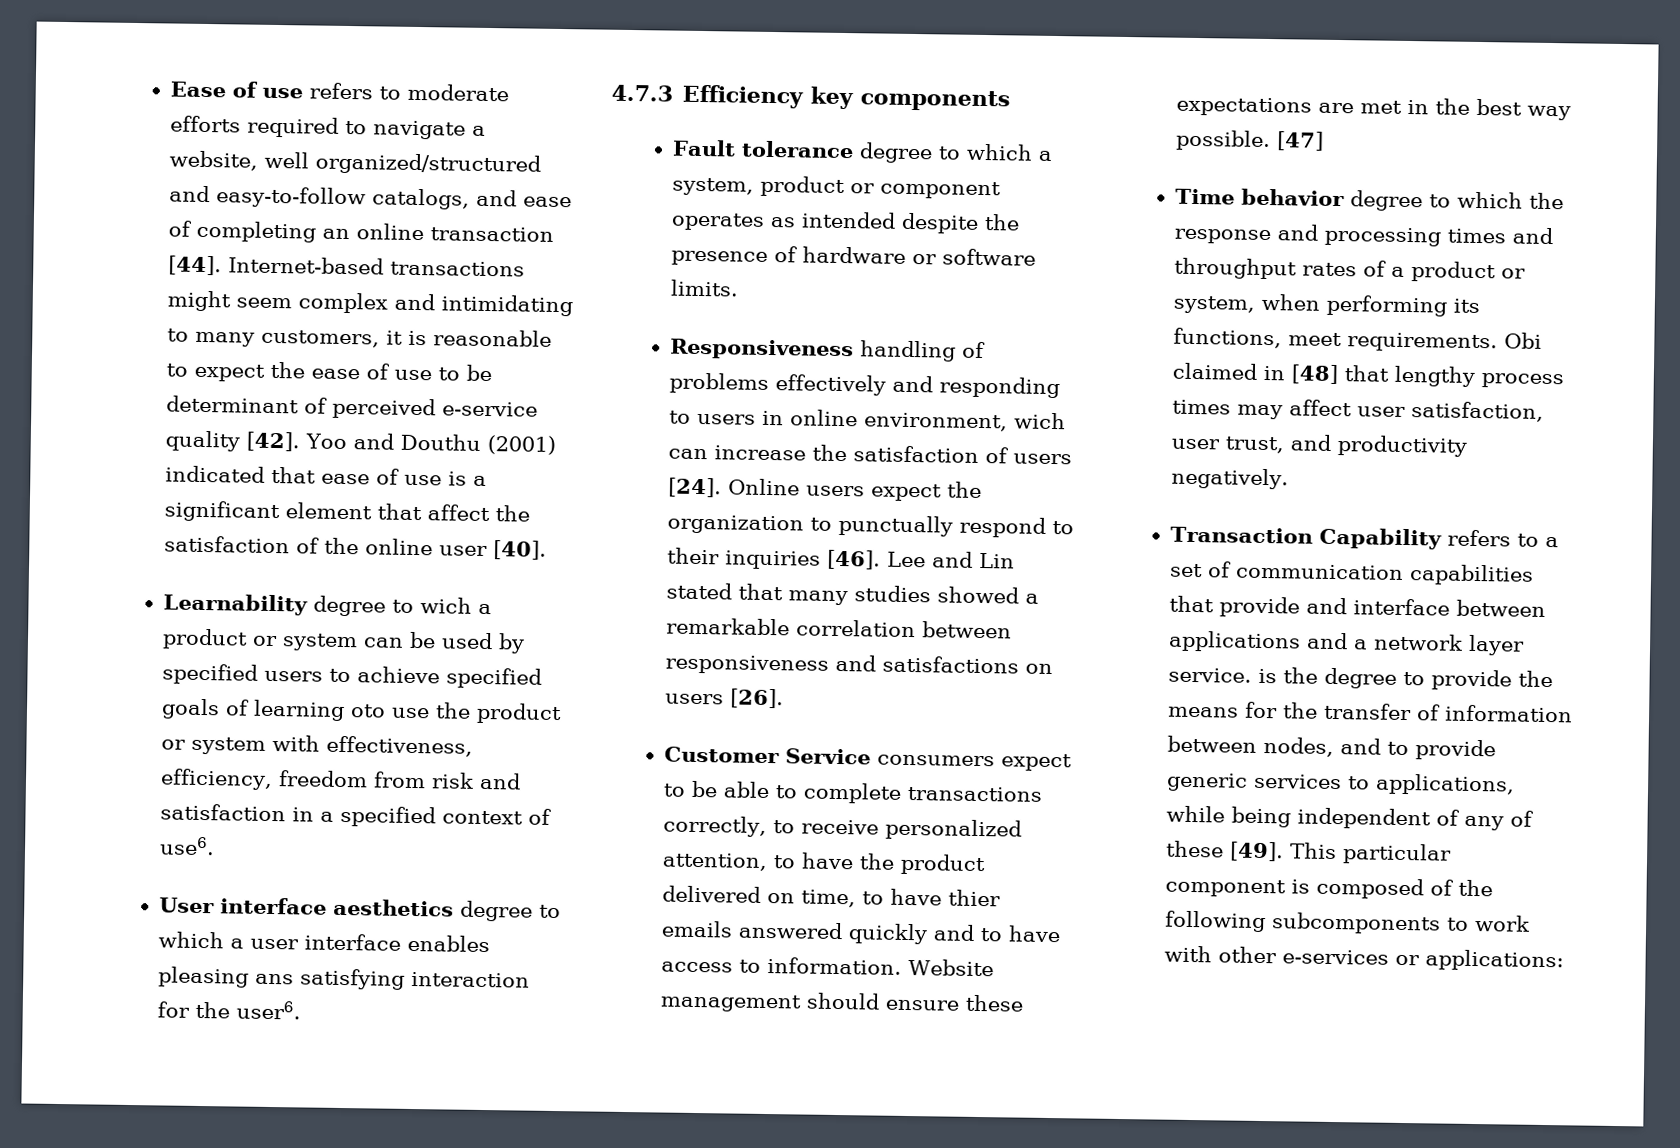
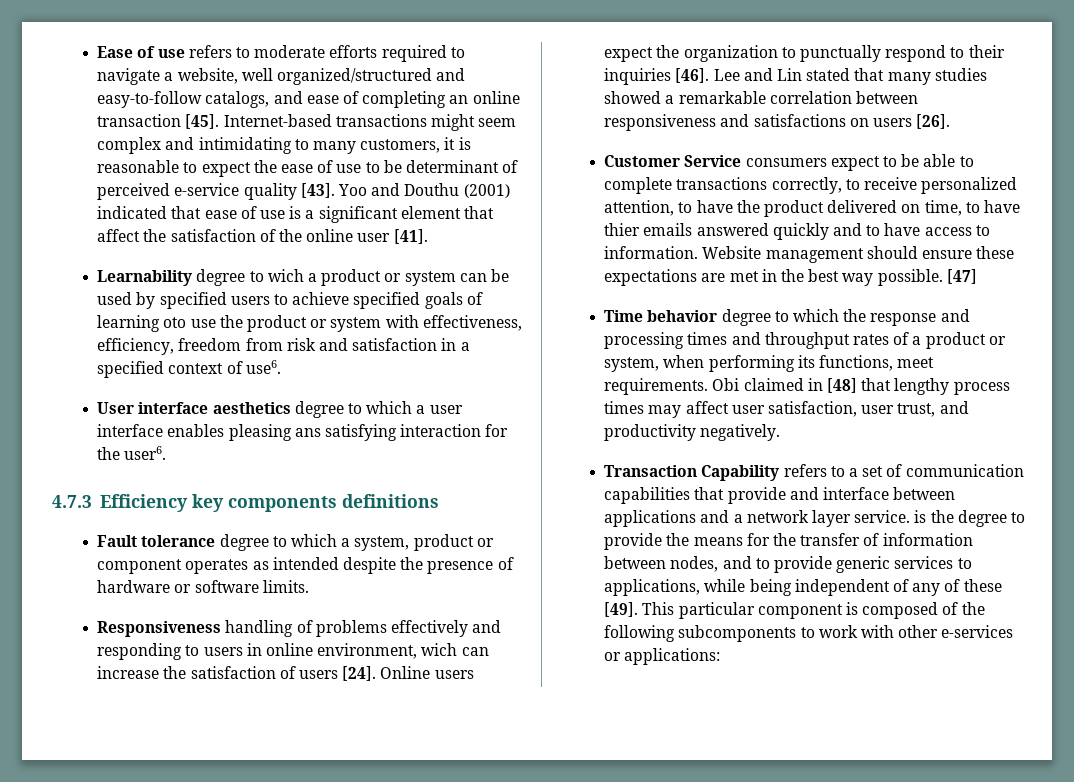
- Ease of use refers to moderate efforts required to navigate a website, well organized/structured and easy-to-follow catalogs, and ease of completing an online transaction [44].
+ Ease of use refers to moderate efforts required to navigate a website, well organized/structured and easy-to-follow catalogs, and ease of completing an online transaction [45].
- Internet-based transactions might seem complex and intimidating to many customers, it is reasonable to expect the ease of use to be determinant of perceived e-service quality [42].
+ Internet-based transactions might seem complex and intimidating to many customers, it is reasonable to expect the ease of use to be determinant of perceived e-service quality [43].
- Yoo and Douthu (2001) indicated that ease of use is a significant element that affect the satisfaction of the online user [40].
+ Yoo and Douthu (2001) indicated that ease of use is a significant element that affect the satisfaction of the online user [41].
- 4.7.3 Efficiency key components
+ 4.7.3 Efficiency key components definitions

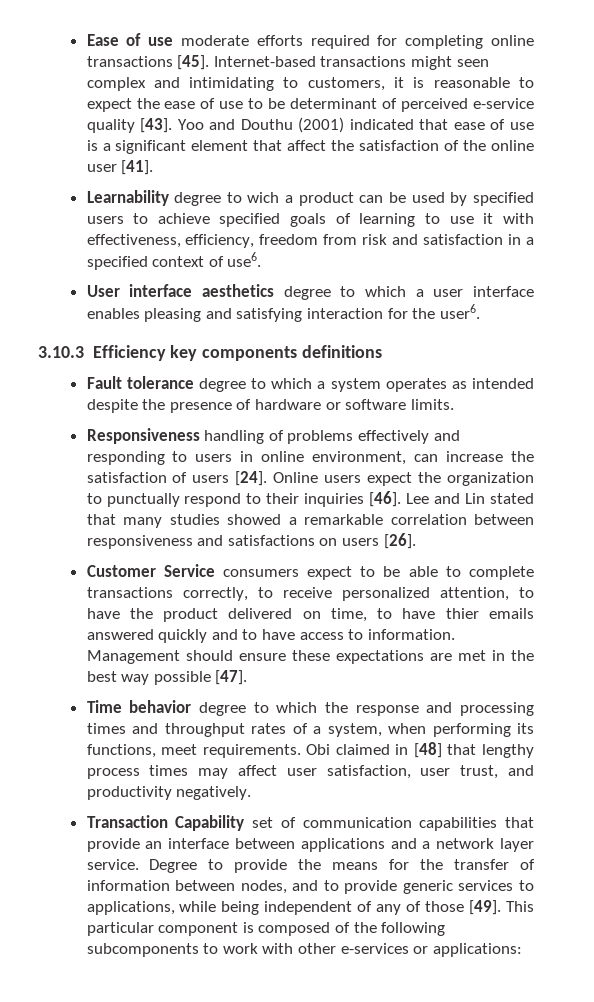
- Ease of use refers to moderate efforts required to navigate a website, well organized/structured and easy-to-follow catalogs, and ease of completing an online transaction [45].
+ Ease of use moderate efforts required for completing online transactions [45].
- Internet-based transactions might seem complex and intimidating to many customers, it is reasonable to expect the ease of use to be determinant of perceived e-service quality [43].
+ Internet-based transactions might seen complex and intimidating to customers, it is reasonable to expect the ease of use to be determinant of perceived e-service quality [43].
- Learnability degree to wich a product or system can be used by specified users to achieve specified goals of learning oto use the product or system with effectiveness, efficiency, freedom from risk and satisfaction in a specified context of use6.
+ Learnability degree to wich a product can be used by specified users to achieve specified goals of learning to use it with effectiveness, efficiency, freedom from risk and satisfaction in a specified context of use6.
- User interface aesthetics degree to which a user interface enables pleasing ans satisfying interaction for the user6.
+ User interface aesthetics degree to which a user interface enables pleasing and satisfying interaction for the user6.
- 4.7.3 Efficiency key components definitions
+ 3.10.3 Efficiency key components definitions
- Fault tolerance degree to which a system, product or component operates as intended despite the presence of hardware or software limits.
+ Fault tolerance degree to which a system operates as intended despite the presence of hardware or software limits.
- Responsiveness handling of problems effectively and responding to users in online environment, wich can increase the satisfaction of users [24].
+ Responsiveness handling of problems effectively and responding to users in online environment, can increase the satisfaction of users [24].
- Website management should ensure these expectations are met in the best way possible. [47]
+ Management should ensure these expectations are met in the best way possible [47].
- Time behavior degree to which the response and processing times and throughput rates of a product or system, when performing its functions, meet requirements.
+ Time behavior degree to which the response and processing times and throughput rates of a system, when performing its functions, meet requirements.
- Transaction Capability refers to a set of communication capabilities that provide and interface between applications and a network layer service. is the degree to provide the means for the transfer of information between nodes, and to provide generic services to applications, while being independent of any of these [49].
+ Transaction Capability set of communication capabilities that provide an interface between applications and a network layer service. Degree to provide the means for the transfer of information between nodes, and to provide generic services to applications, while being independent of any of those [49].

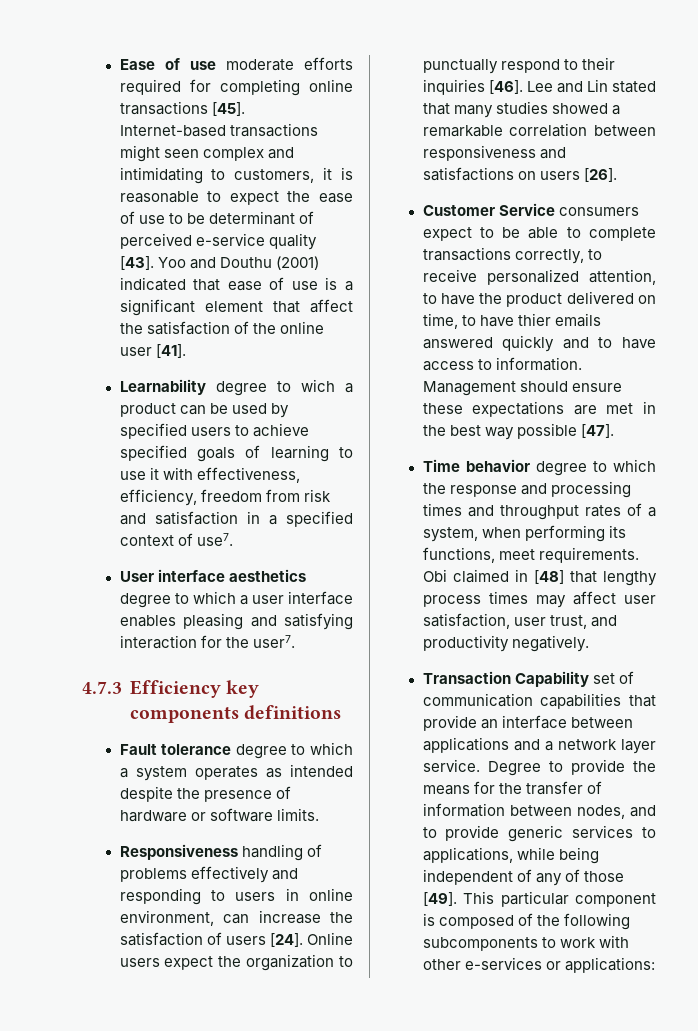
- Learnability degree to wich a product can be used by specified users to achieve specified goals of learning to use it with effectiveness, efficiency, freedom from risk and satisfaction in a specified context of use6.
+ Learnability degree to wich a product can be used by specified users to achieve specified goals of learning to use it with effectiveness, efficiency, freedom from risk and satisfaction in a specified context of use7.
- User interface aesthetics degree to which a user interface enables pleasing and satisfying interaction for the user6.
- 3.10.3 Efficiency key components definitions
+ User interface aesthetics degree to which a user interface enables pleasing and satisfying interaction for the user7.
+ 4.7.3 Efficiency key components definitions

